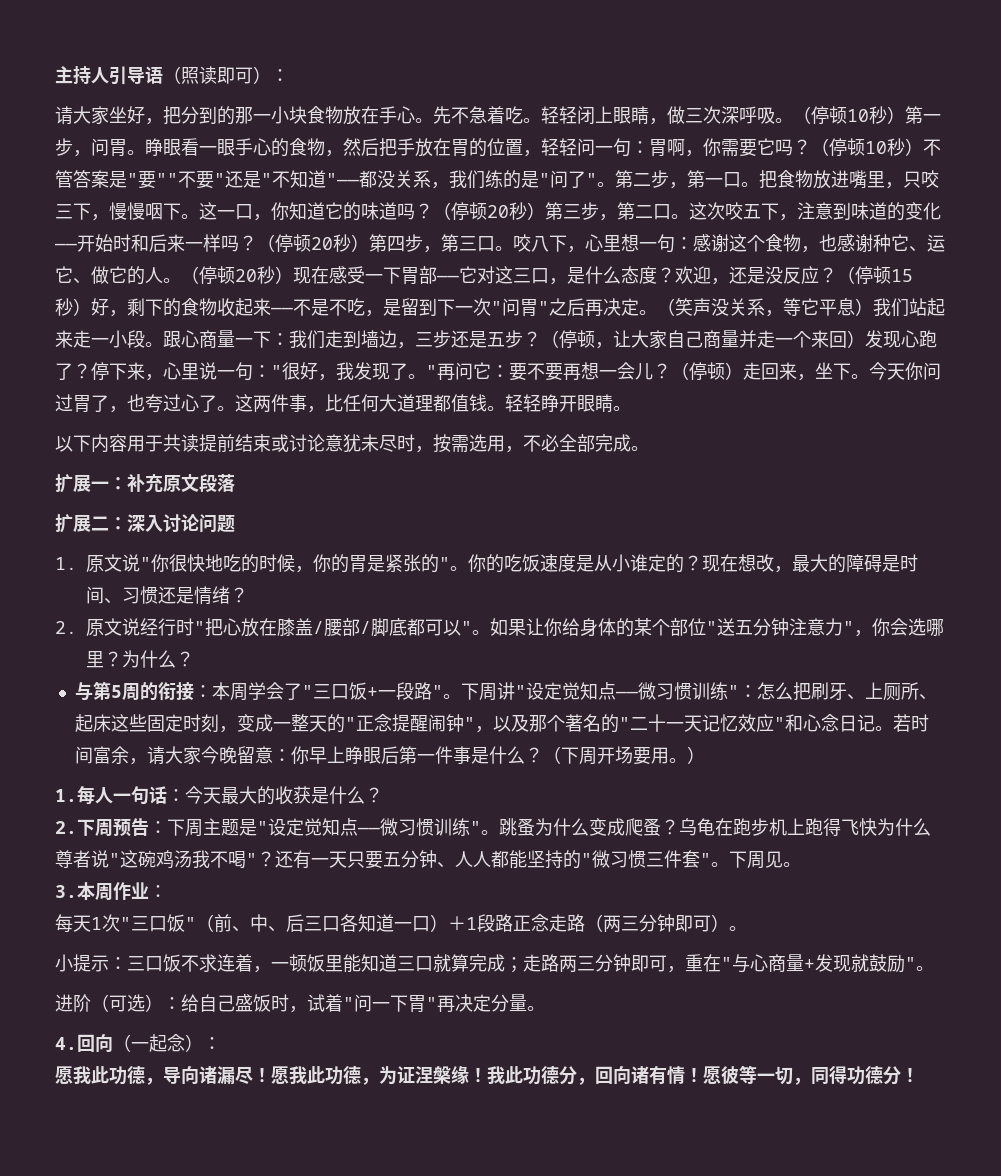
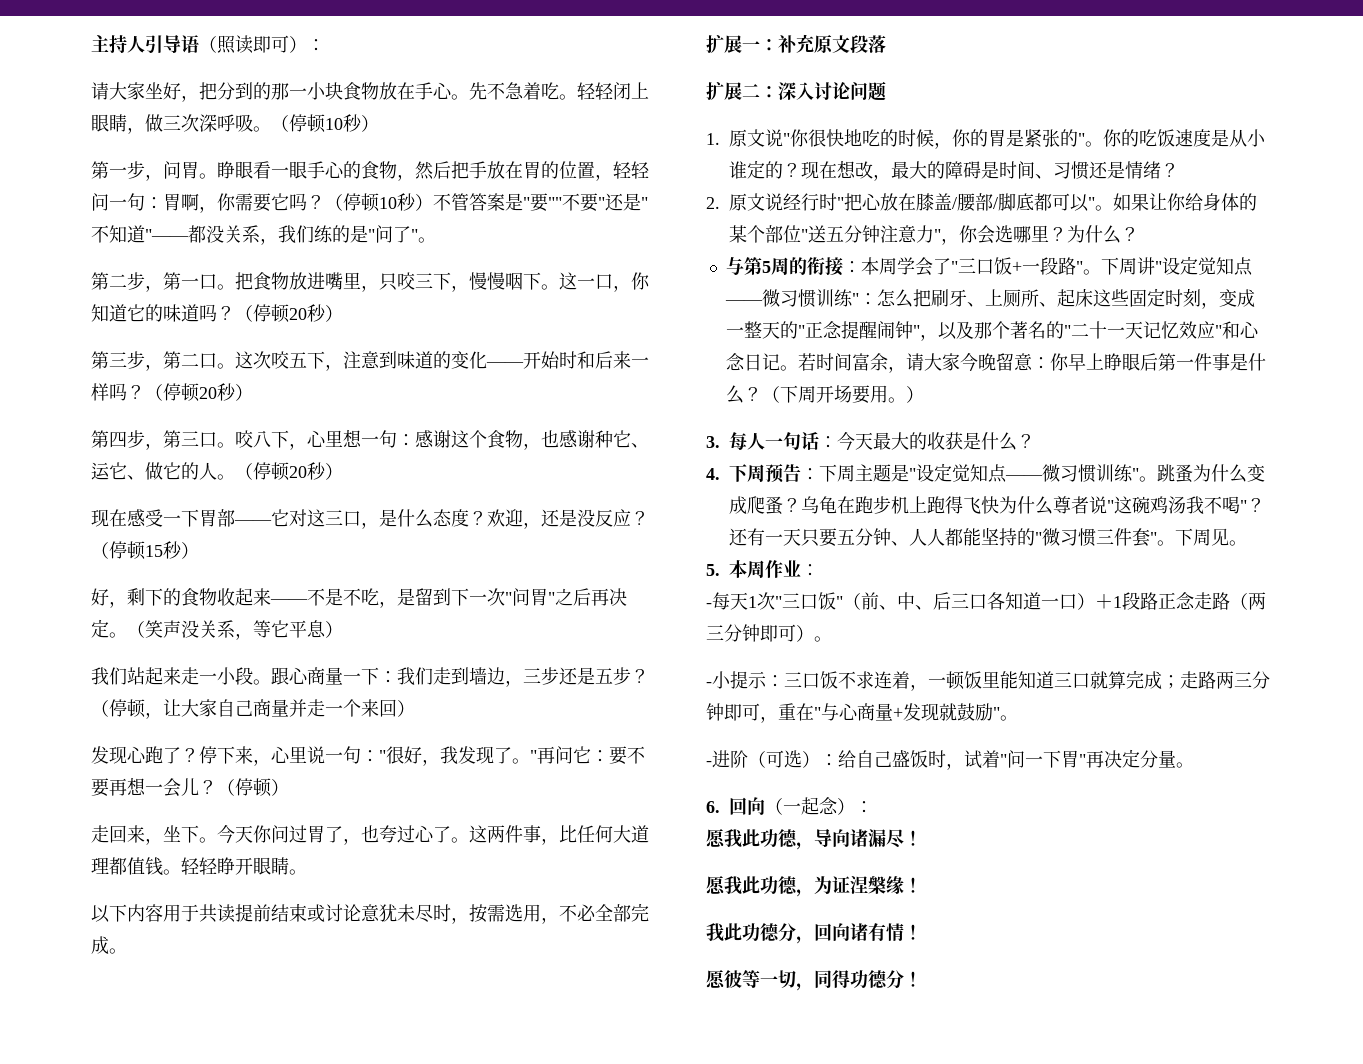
- 轻轻闭上眼睛，做三次深呼吸。（停顿10秒）第一步，问胃。
+ 轻轻闭上眼睛，做三次深呼吸。（停顿10秒）
+ 第一步，问胃。
- （停顿10秒）不管答案是"要""不要"还是"不知道"——都没关系，我们练的是"问了"。第二步，第一口。
+ （停顿10秒）不管答案是"要""不要"还是"不知道"——都没关系，我们练的是"问了"。
+ 第二步，第一口。
- 这一口，你知道它的味道吗？（停顿20秒）第三步，第二口。
+ 这一口，你知道它的味道吗？（停顿20秒）
+ 第三步，第二口。
- 这次咬五下，注意到味道的变化——开始时和后来一样吗？（停顿20秒）第四步，第三口。
+ 这次咬五下，注意到味道的变化——开始时和后来一样吗？（停顿20秒）
+ 第四步，第三口。
- 咬八下，心里想一句：感谢这个食物，也感谢种它、运它、做它的人。（停顿20秒）现在感受一下胃部——它对这三口，是什么态度？
+ 咬八下，心里想一句：感谢这个食物，也感谢种它、运它、做它的人。（停顿20秒）
+ 现在感受一下胃部——它对这三口，是什么态度？
- （停顿15秒）好，剩下的食物收起来——不是不吃，是留到下一次"问胃"之后再决定。
+ （停顿15秒）
+ 好，剩下的食物收起来——不是不吃，是留到下一次"问胃"之后再决定。
- （笑声没关系，等它平息）我们站起来走一小段。
+ （笑声没关系，等它平息）
+ 我们站起来走一小段。
- （停顿，让大家自己商量并走一个来回）发现心跑了？
+ （停顿，让大家自己商量并走一个来回）
+ 发现心跑了？
- （停顿）走回来，坐下。
+ （停顿）
+ 走回来，坐下。
- 1.每人一句话：今天最大的收获是什么？
+ 3.每人一句话：今天最大的收获是什么？
- 2.下周预告：下周主题是"设定觉知点——微习惯训练"。
+ 4.下周预告：下周主题是"设定觉知点——微习惯训练"。
- 3.本周作业：
+ 5.本周作业：
- 每天1次"三口饭"（前、中、后三口各知道一口）＋1段路正念走路（两三分钟即可）。
+ -每天1次"三口饭"（前、中、后三口各知道一口）＋1段路正念走路（两三分钟即可）。
- 小提示：三口饭不求连着，一顿饭里能知道三口就算完成；走路两三分钟即可，重在"与心商量+发现就鼓励"。
+ -小提示：三口饭不求连着，一顿饭里能知道三口就算完成；走路两三分钟即可，重在"与心商量+发现就鼓励"。
- 进阶（可选）：给自己盛饭时，试着"问一下胃"再决定分量。
+ -进阶（可选）：给自己盛饭时，试着"问一下胃"再决定分量。
- 4.回向（一起念）：
+ 6.回向（一起念）：
- 愿我此功德，导向诸漏尽！愿我此功德，为证涅槃缘！我此功德分，回向诸有情！愿彼等一切，同得功德分！
+ 愿我此功德，导向诸漏尽！
+ 愿我此功德，为证涅槃缘！
+ 我此功德分，回向诸有情！
+ 愿彼等一切，同得功德分！

